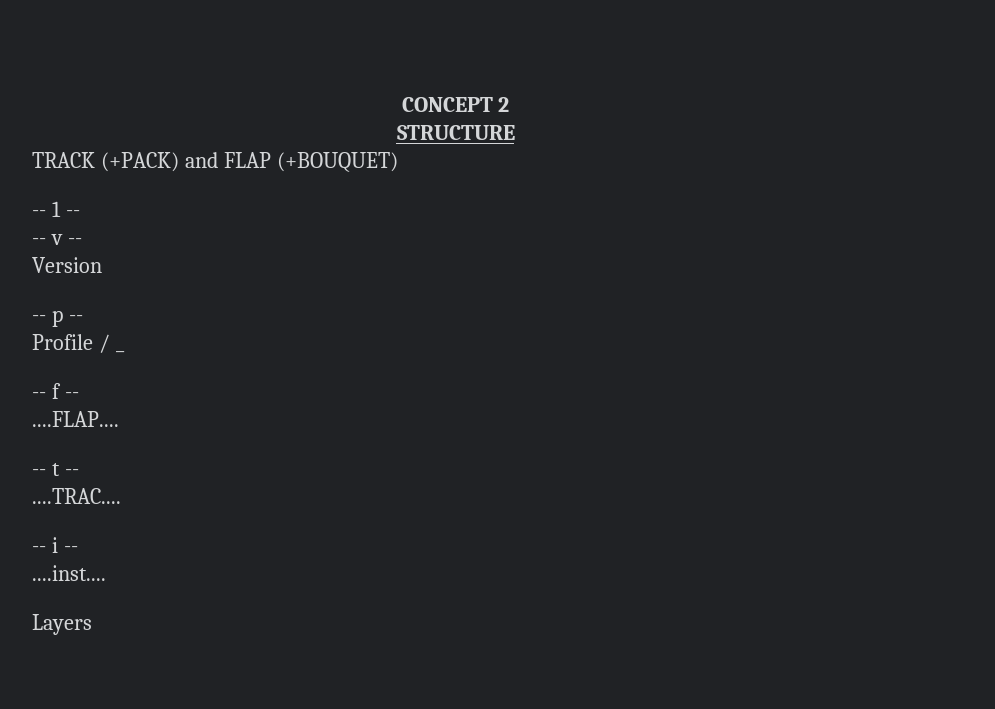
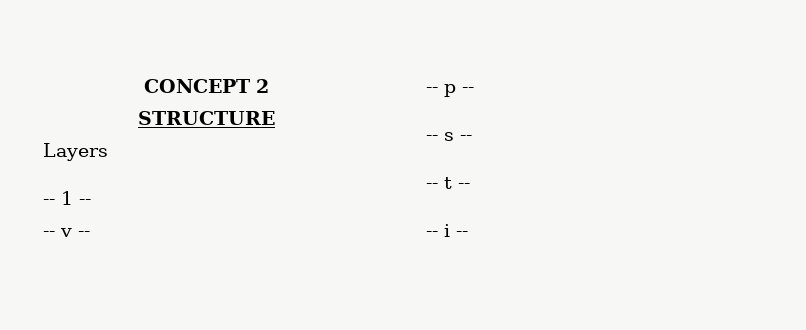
- TRACK (+PACK) and FLAP (+BOUQUET)
+ Layers
- Version
- Profile / _
- -- f --
- ....FLAP....
+ -- s --
- ....TRAC....
- ....inst....
- Layers

